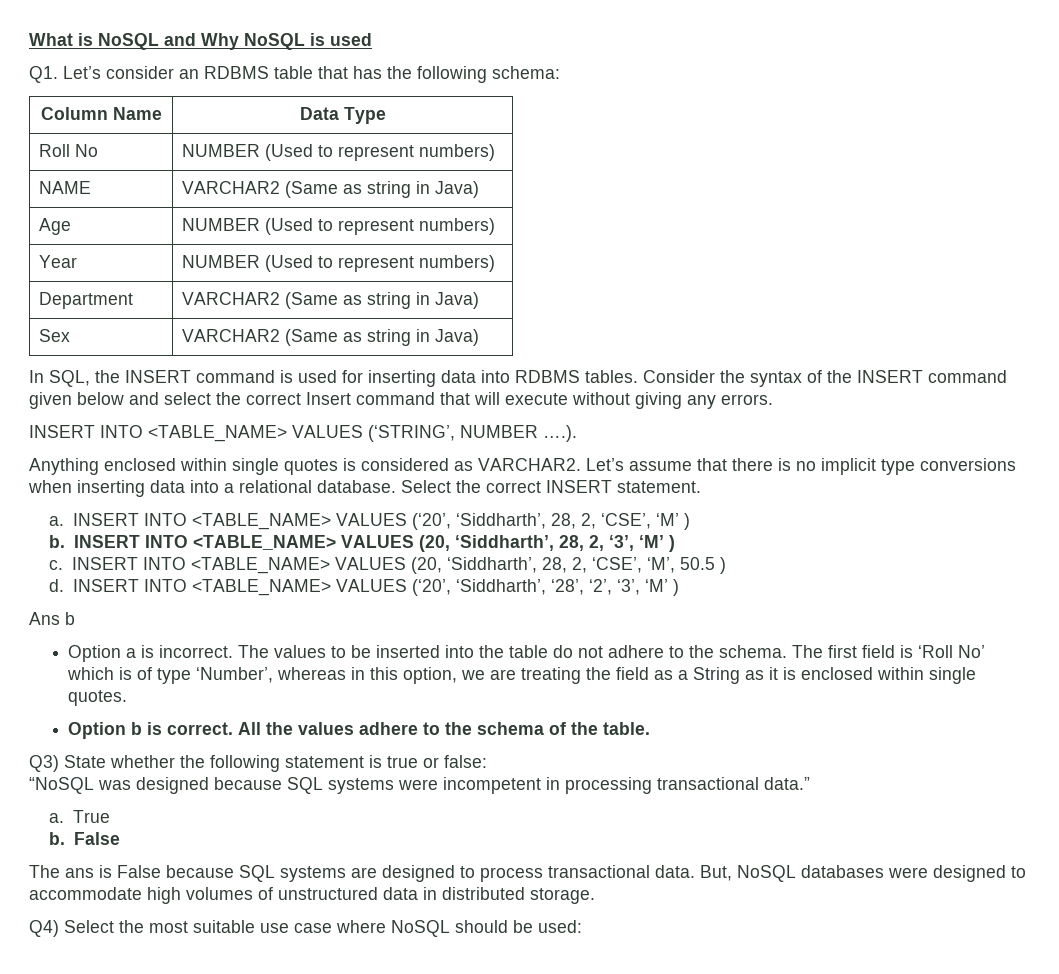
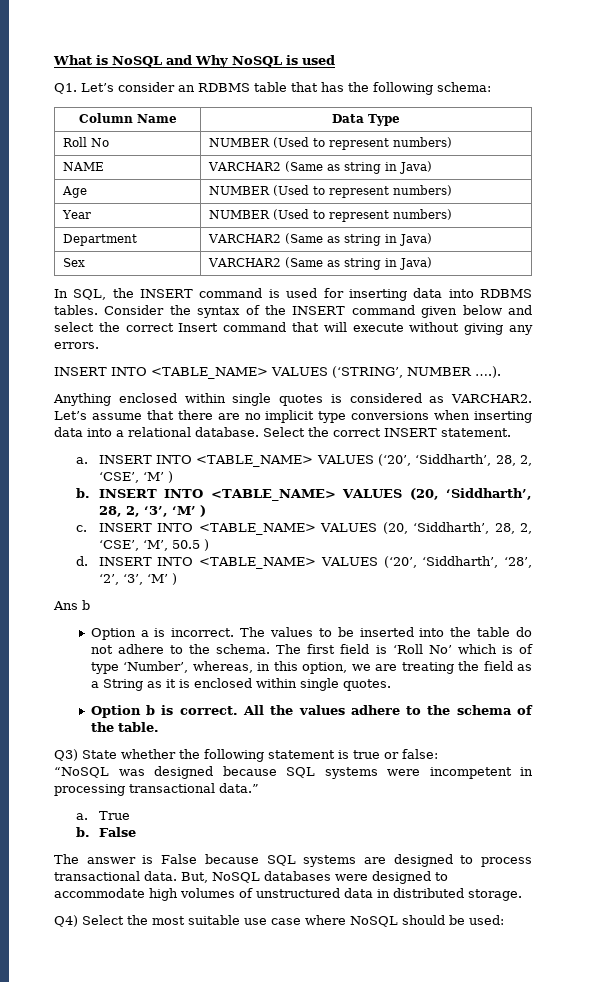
- Let’s assume that there is no implicit type conversions when inserting data into a relational database.
+ Let’s assume that there are no implicit type conversions when inserting data into a relational database.
- The first field is ‘Roll No’ which is of type ‘Number’, whereas in this option, we are treating the field as a String as it is enclosed within single quotes.
+ The first field is ‘Roll No’ which is of type ‘Number’, whereas, in this option, we are treating the field as a String as it is enclosed within single quotes.
- The ans is False because SQL systems are designed to process transactional data.
+ The answer is False because SQL systems are designed to process transactional data.

